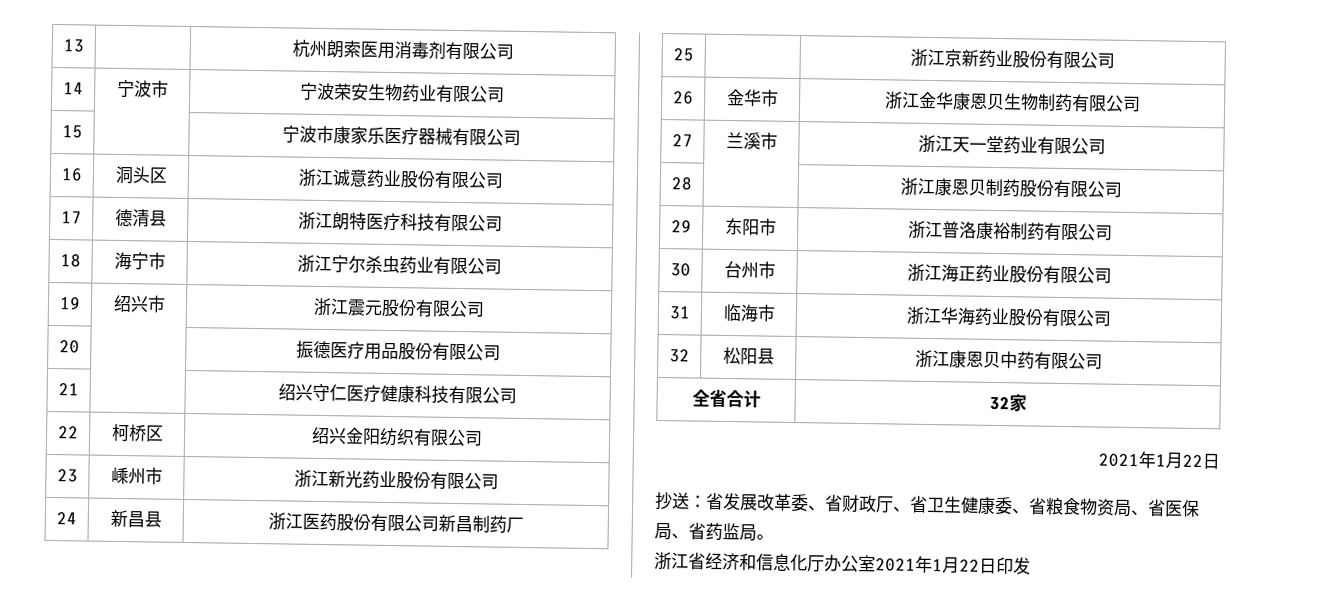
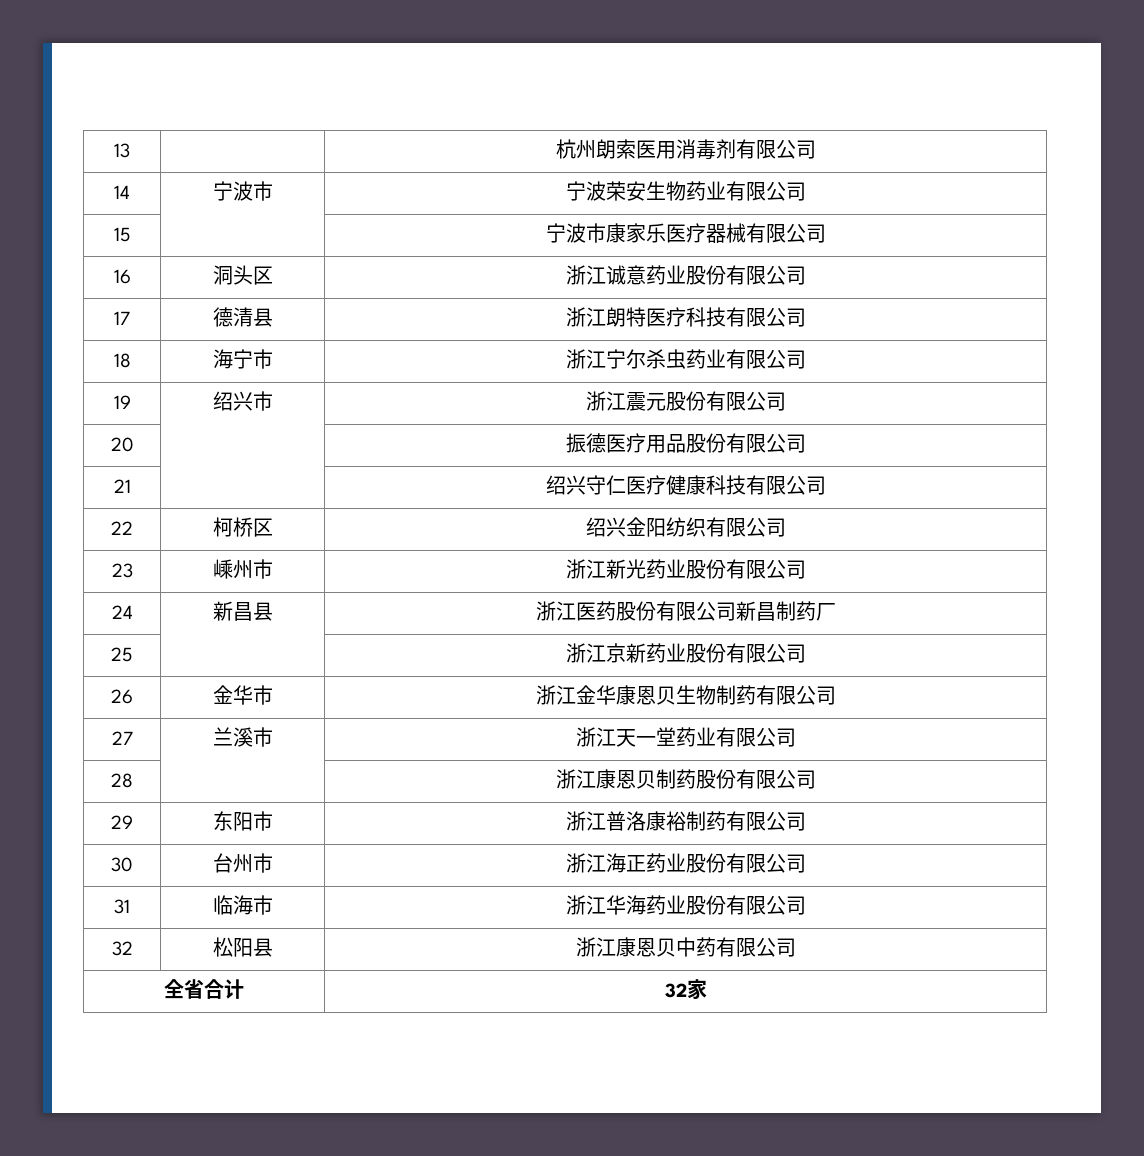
  全省合计 | 32家
- 2021年1月22日
- 抄送：省发展改革委、省财政厅、省卫生健康委、省粮食物资局、省医保局、省药监局。
- 浙江省经济和信息化厅办公室2021年1月22日印发

